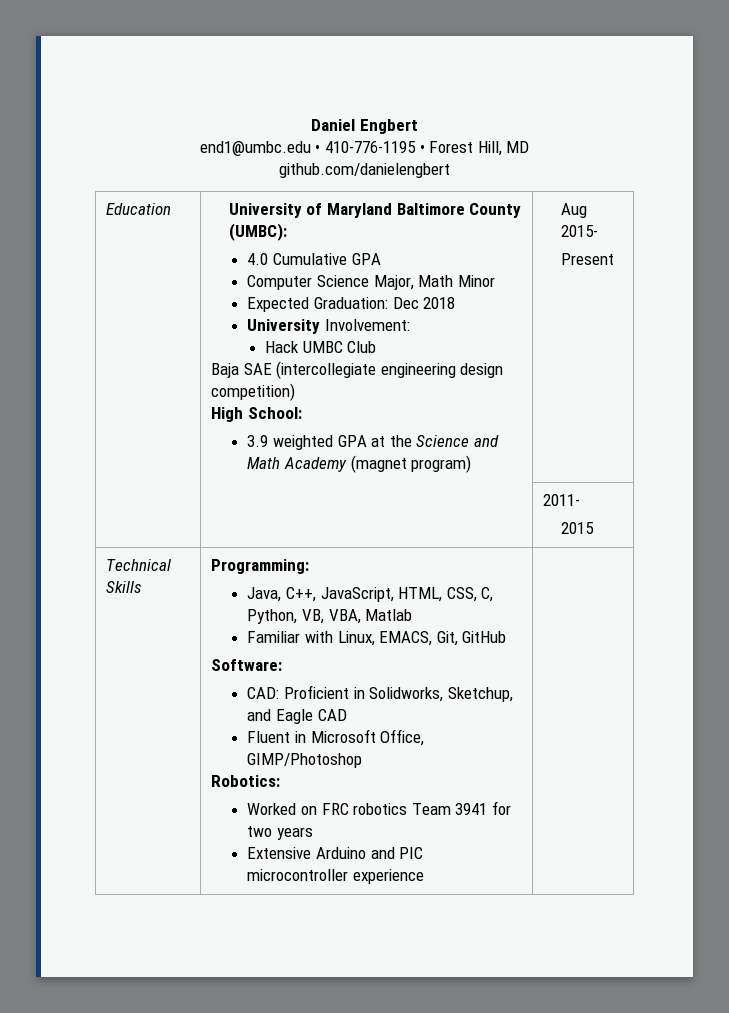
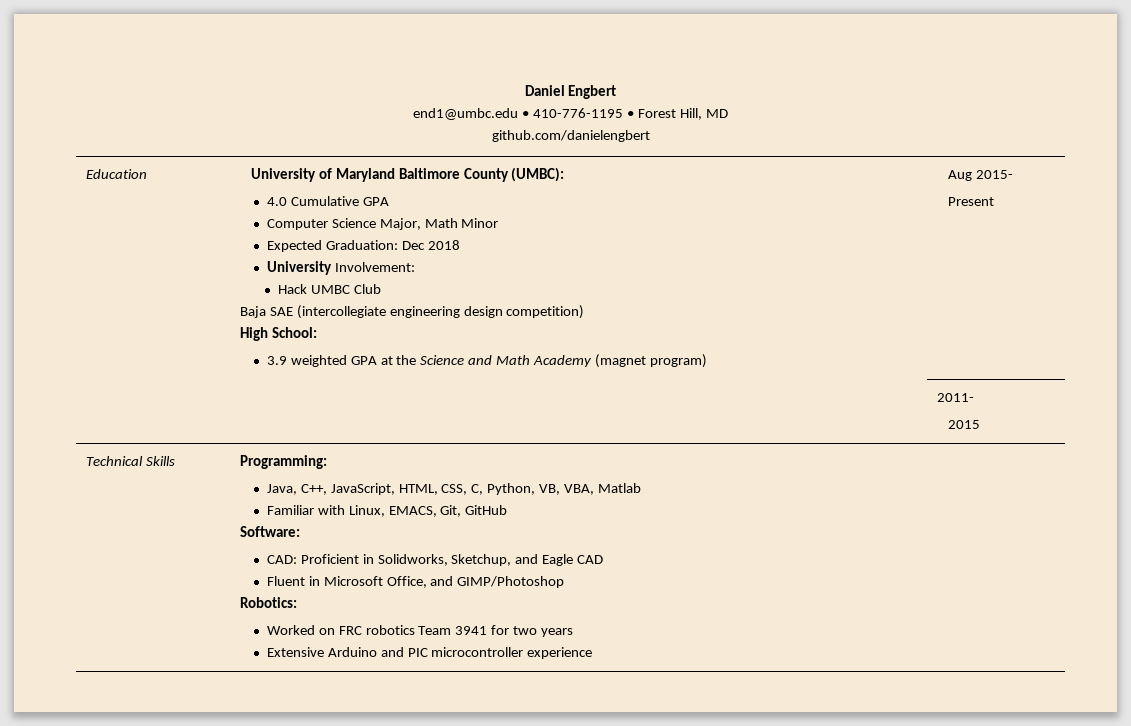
- Fluent in Microsoft Office, GIMP/Photoshop
+ Fluent in Microsoft Office, and GIMP/Photoshop

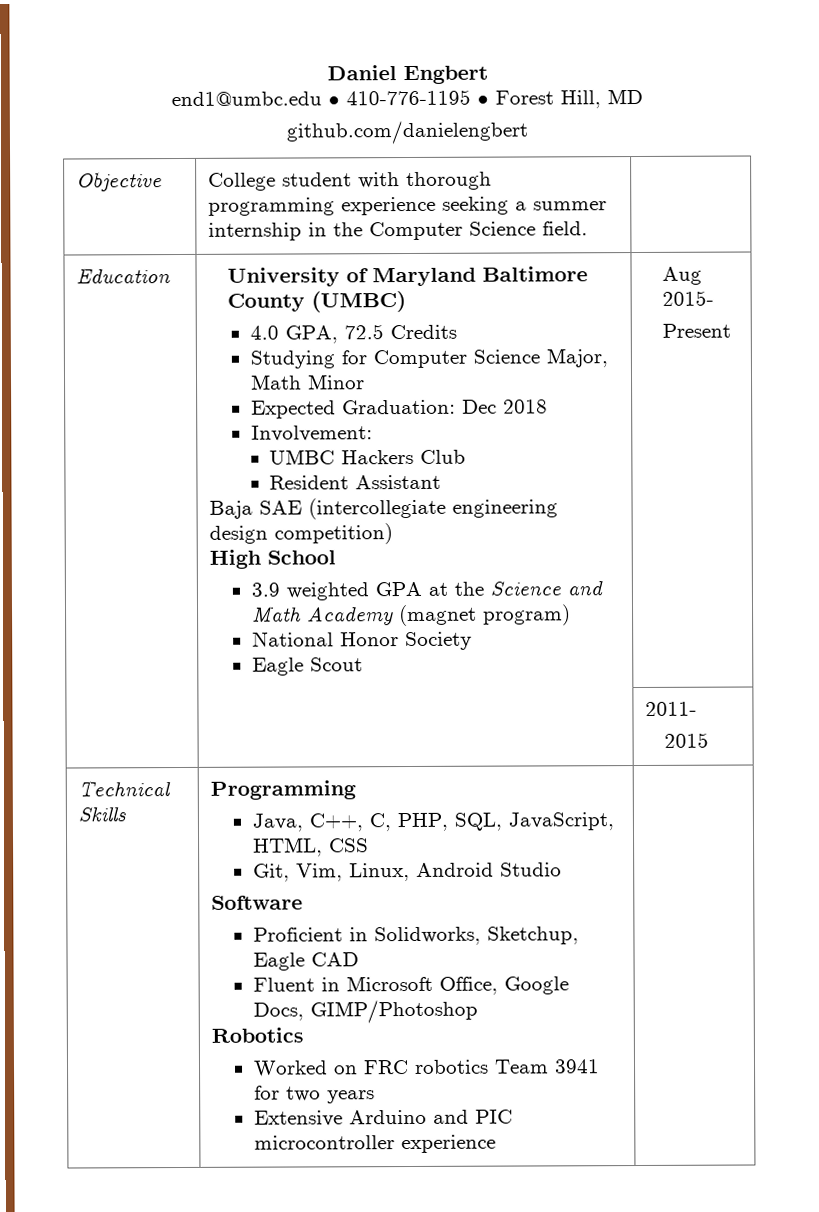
+ Objective | College student with thorough programming experience seeking a summer internship in the Computer Science field. |
- University of Maryland Baltimore County (UMBC):
+ University of Maryland Baltimore County (UMBC)
- 4.0 Cumulative GPA
- Computer Science Major, Math Minor
+ 4.0 GPA, 72.5 Credits
+ Studying for Computer Science Major, Math Minor
- University Involvement:
+ Involvement:
- Hack UMBC Club
+ UMBC Hackers Club
+ Resident Assistant
- High School:
+ High School
+ National Honor Society
+ Eagle Scout
- Programming:
+ Programming
- Java, C++, JavaScript, HTML, CSS, C, Python, VB, VBA, Matlab
- Familiar with Linux, EMACS, Git, GitHub
- Software:
- CAD: Proficient in Solidworks, Sketchup, and Eagle CAD
+ Java, C++, C, PHP, SQL, JavaScript, HTML, CSS
+ Git, Vim, Linux, Android Studio
+ Software
+ Proficient in Solidworks, Sketchup, Eagle CAD
- Fluent in Microsoft Office, and GIMP/Photoshop
+ Fluent in Microsoft Office, Google Docs, GIMP/Photoshop
- Robotics:
+ Robotics

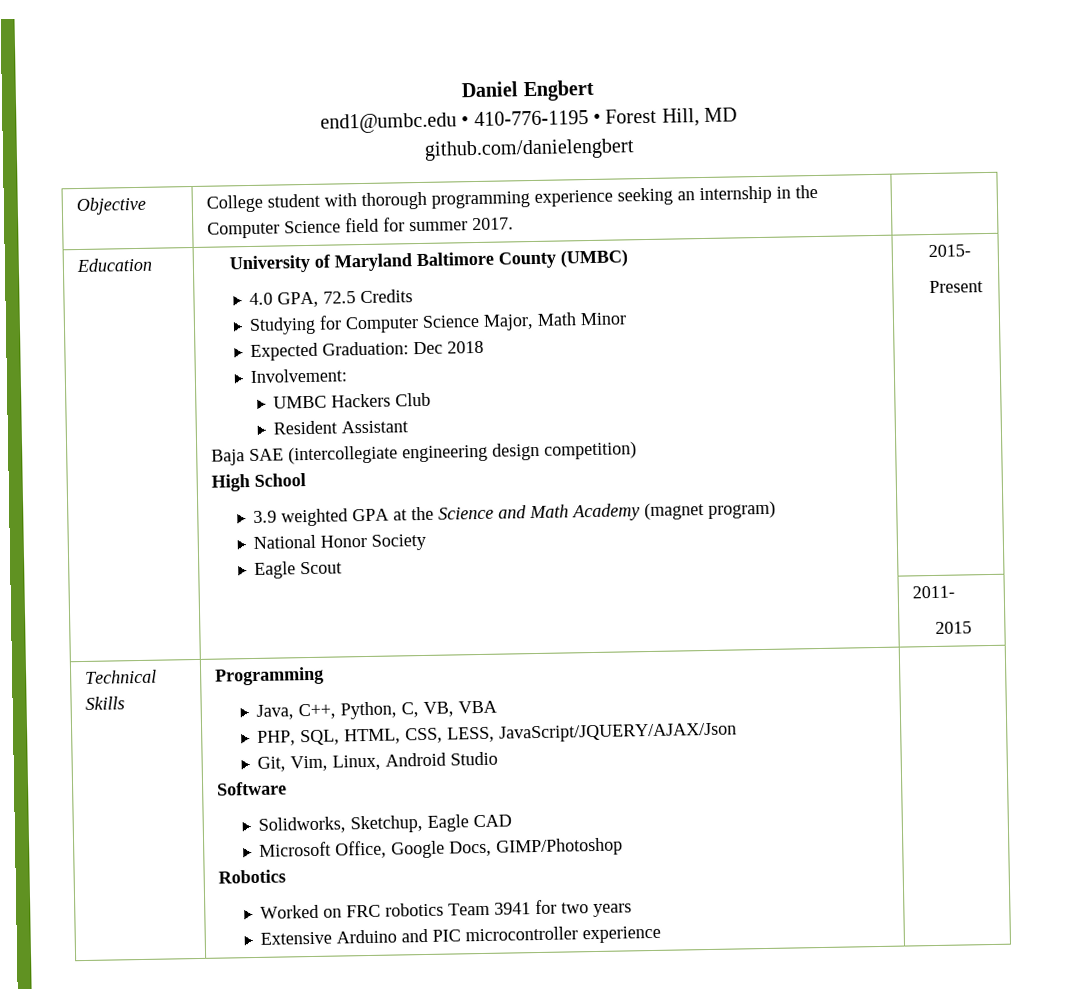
- Objective | College student with thorough programming experience seeking a summer internship in the Computer Science field. |
+ Objective | College student with thorough programming experience seeking an internship in the Computer Science field for summer 2017. |
- Aug 2015-
+ 2015-
- Java, C++, C, PHP, SQL, JavaScript, HTML, CSS
+ Java, C++, Python, C, VB, VBA
+ PHP, SQL, HTML, CSS, LESS, JavaScript/JQUERY/AJAX/Json
- Proficient in Solidworks, Sketchup, Eagle CAD
+ Solidworks, Sketchup, Eagle CAD
- Fluent in Microsoft Office, Google Docs, GIMP/Photoshop
+ Microsoft Office, Google Docs, GIMP/Photoshop

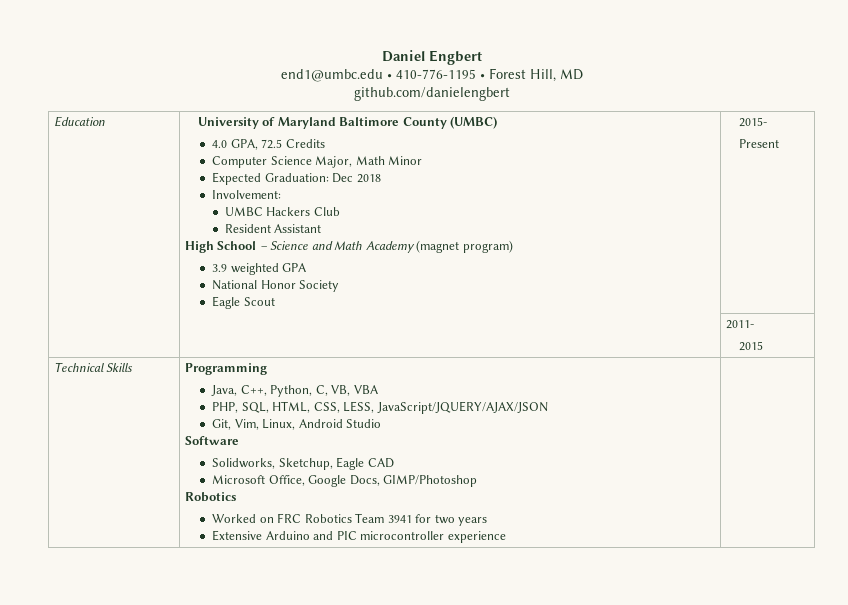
- Objective | College student with thorough programming experience seeking an internship in the Computer Science field for summer 2017. |
- Studying for Computer Science Major, Math Minor
+ Computer Science Major, Math Minor
- Baja SAE (intercollegiate engineering design competition)
- High School
- 3.9 weighted GPA at the Science and Math Academy (magnet program)
+ High School – Science and Math Academy (magnet program)
+ 3.9 weighted GPA
- PHP, SQL, HTML, CSS, LESS, JavaScript/JQUERY/AJAX/Json
+ PHP, SQL, HTML, CSS, LESS, JavaScript/JQUERY/AJAX/JSON
- Worked on FRC robotics Team 3941 for two years
+ Worked on FRC Robotics Team 3941 for two years

